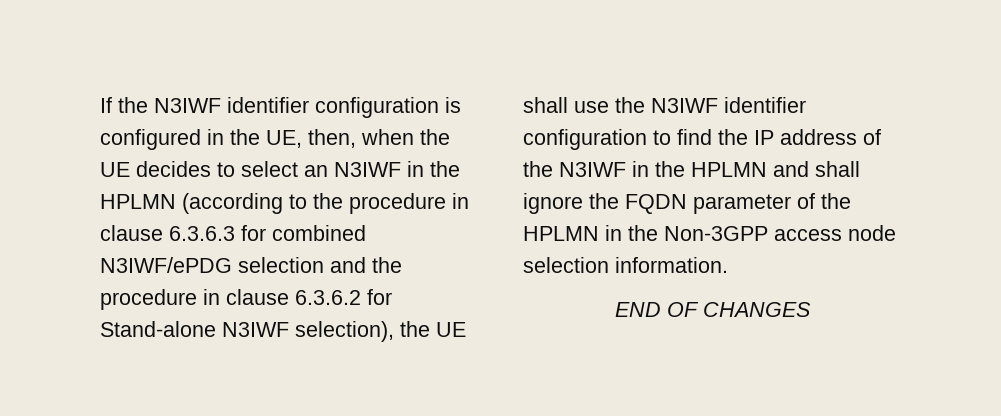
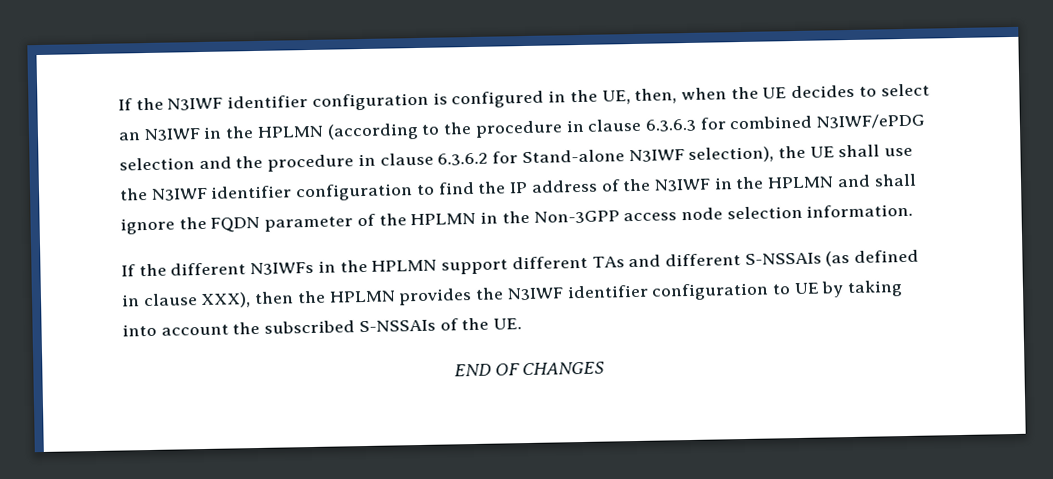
+ If the different N3IWFs in the HPLMN support different TAs and different S-NSSAIs (as defined in clause XXX), then the HPLMN provides the N3IWF identifier configuration to UE by taking into account the subscribed S-NSSAIs of the UE.

